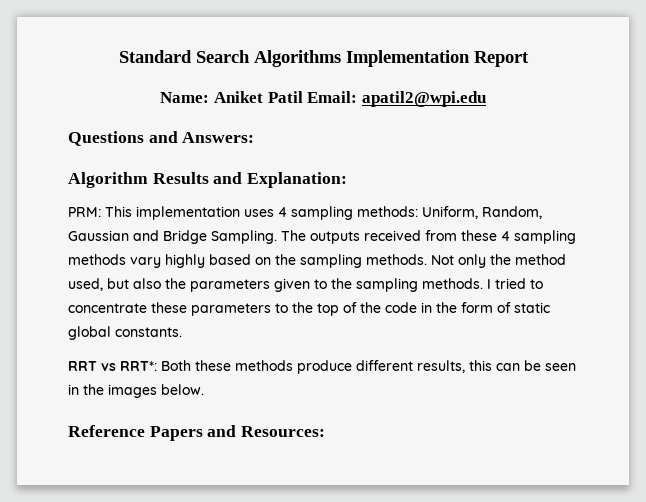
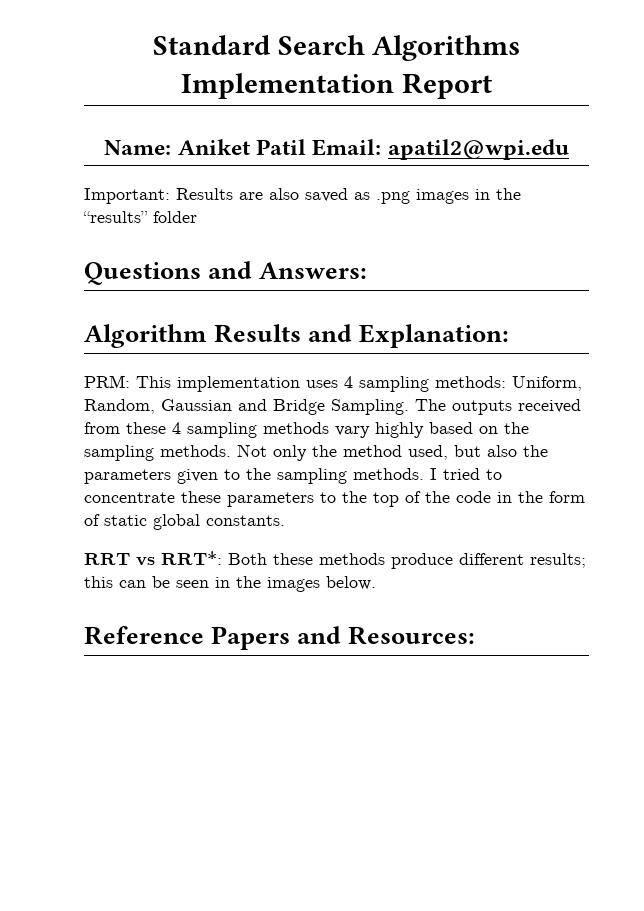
+ Important: Results are also saved as .png images in the “results” folder
- RRT vs RRT*: Both these methods produce different results, this can be seen in the images below.
+ RRT vs RRT*: Both these methods produce different results; this can be seen in the images below.

